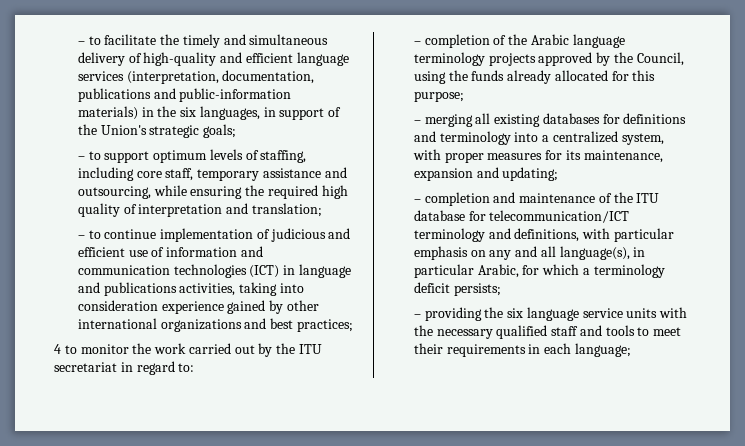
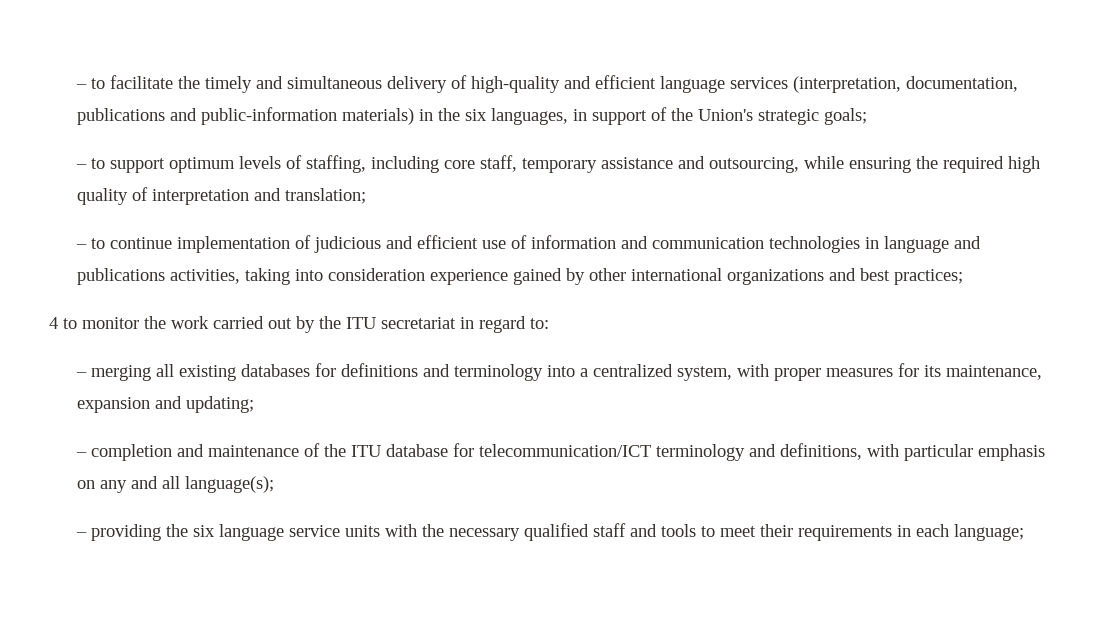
- – to continue implementation of judicious and efficient use of information and communication technologies (ICT) in language and publications activities, taking into consideration experience gained by other international organizations and best practices;
+ – to continue implementation of judicious and efficient use of information and communication technologies in language and publications activities, taking into consideration experience gained by other international organizations and best practices;
- – completion of the Arabic language terminology projects approved by the Council, using the funds already allocated for this purpose;
- – completion and maintenance of the ITU database for telecommunication/ICT terminology and definitions, with particular emphasis on any and all language(s), in particular Arabic, for which a terminology deficit persists;
+ – completion and maintenance of the ITU database for telecommunication/ICT terminology and definitions, with particular emphasis on any and all language(s);

